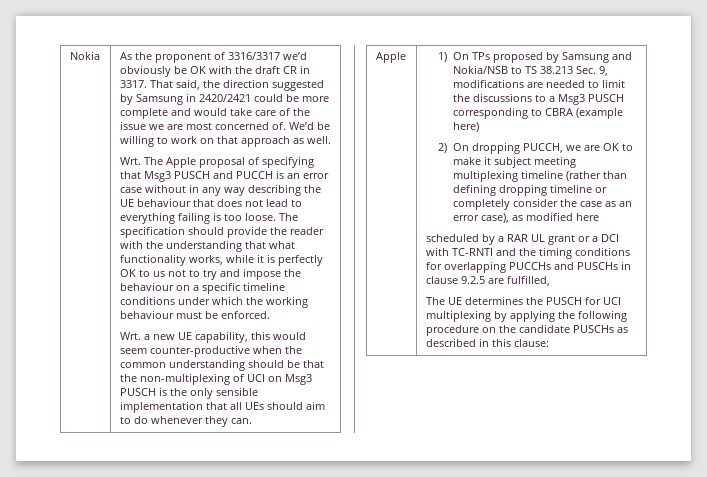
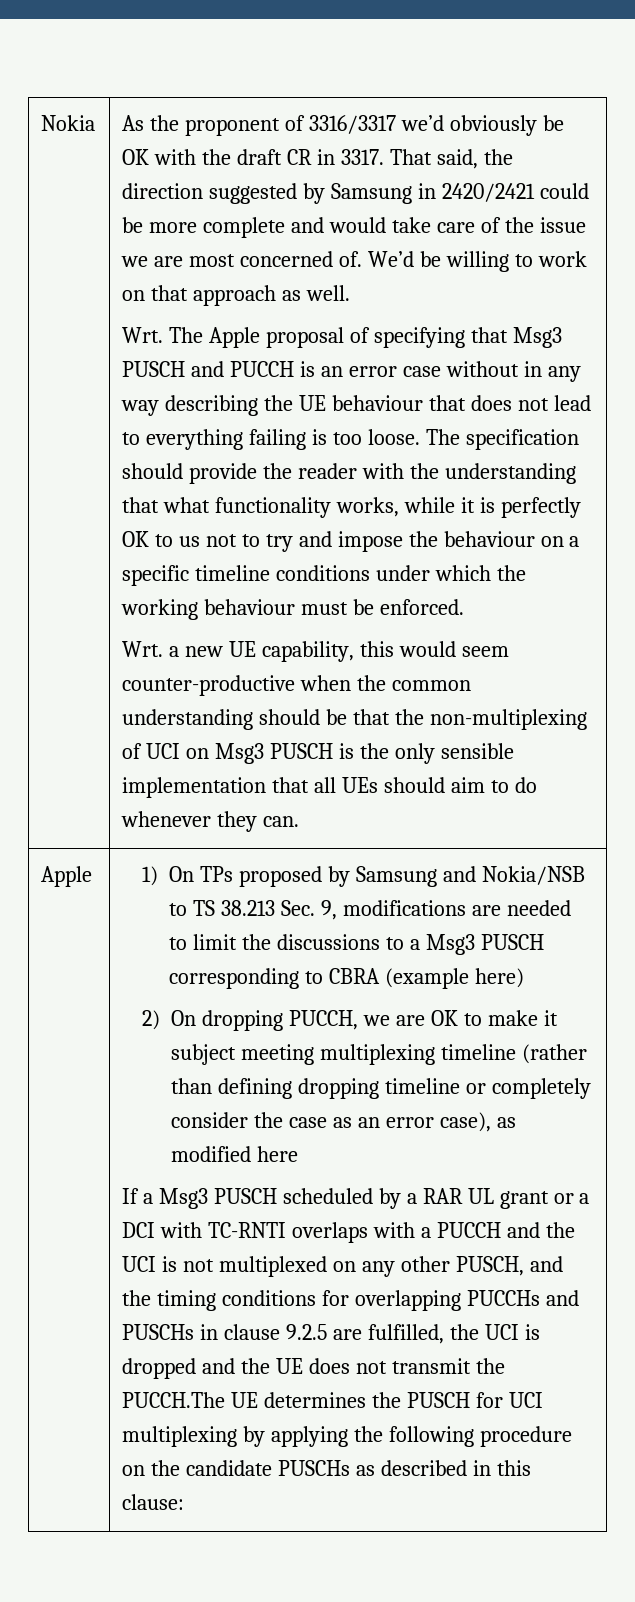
- scheduled by a RAR UL grant or a DCI with TC-RNTI and the timing conditions for overlapping PUCCHs and PUSCHs in clause 9.2.5 are fulfilled,
- The UE determines the PUSCH for UCI multiplexing by applying the following procedure on the candidate PUSCHs as described in this clause:
+ If a Msg3 PUSCH scheduled by a RAR UL grant or a DCI with TC-RNTI overlaps with a PUCCH and the UCI is not multiplexed on any other PUSCH, and the timing conditions for overlapping PUCCHs and PUSCHs in clause 9.2.5 are fulfilled, the UCI is dropped and the UE does not transmit the PUCCH.The UE determines the PUSCH for UCI multiplexing by applying the following procedure on the candidate PUSCHs as described in this clause:

